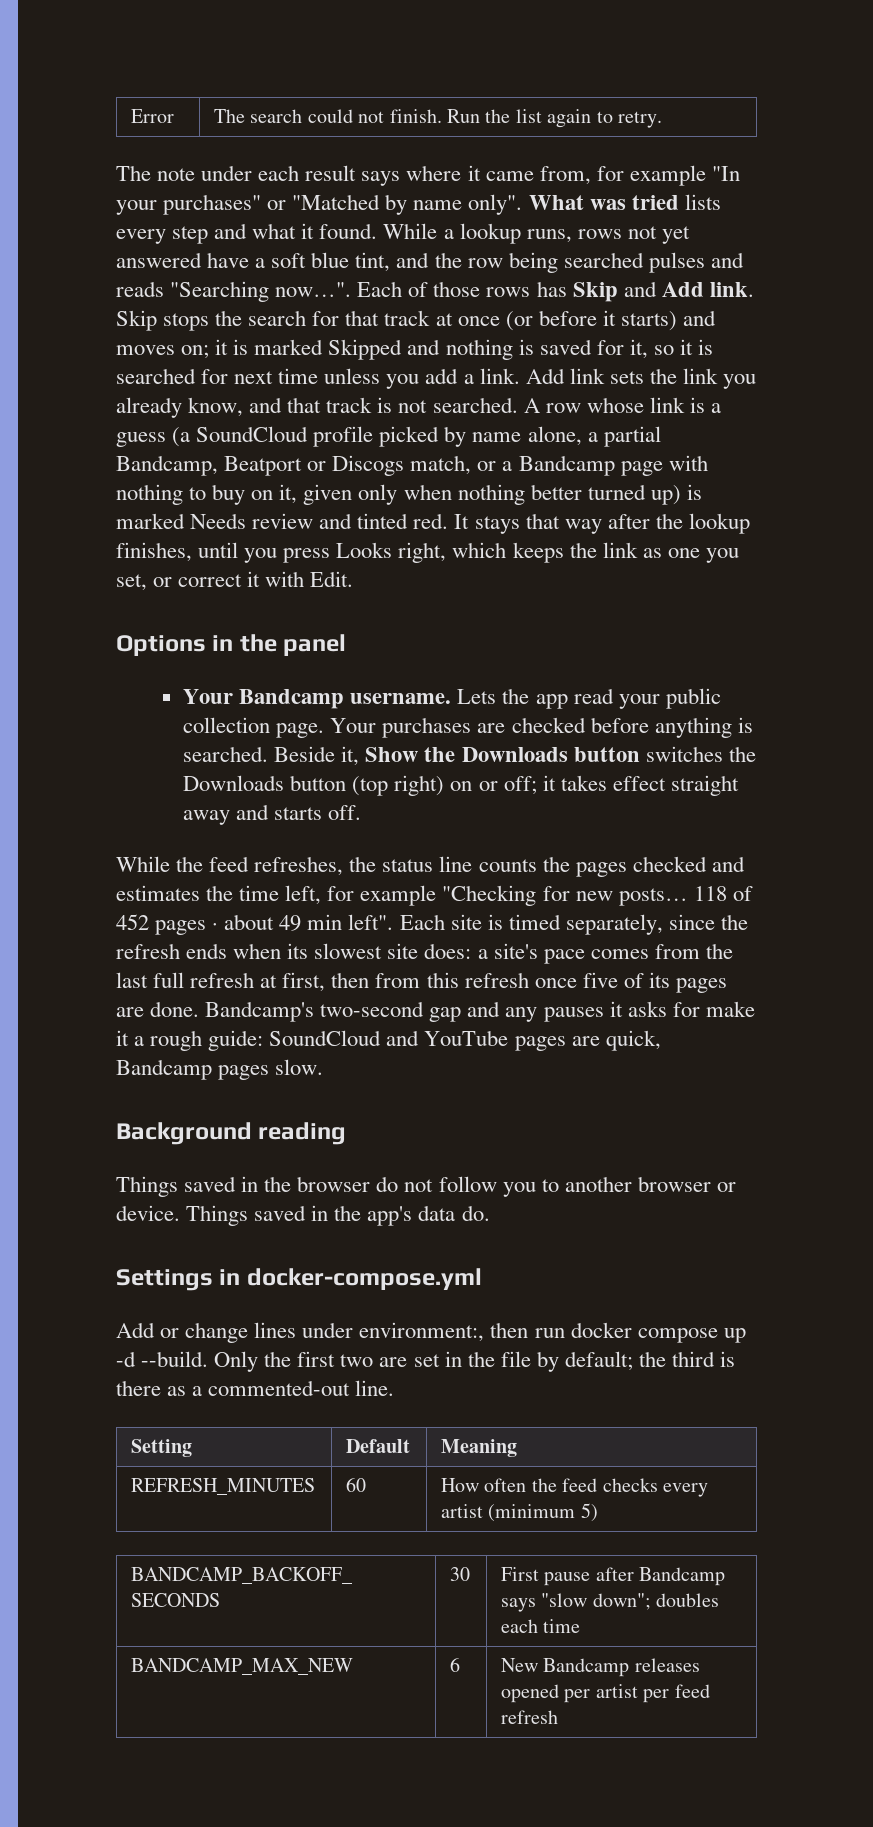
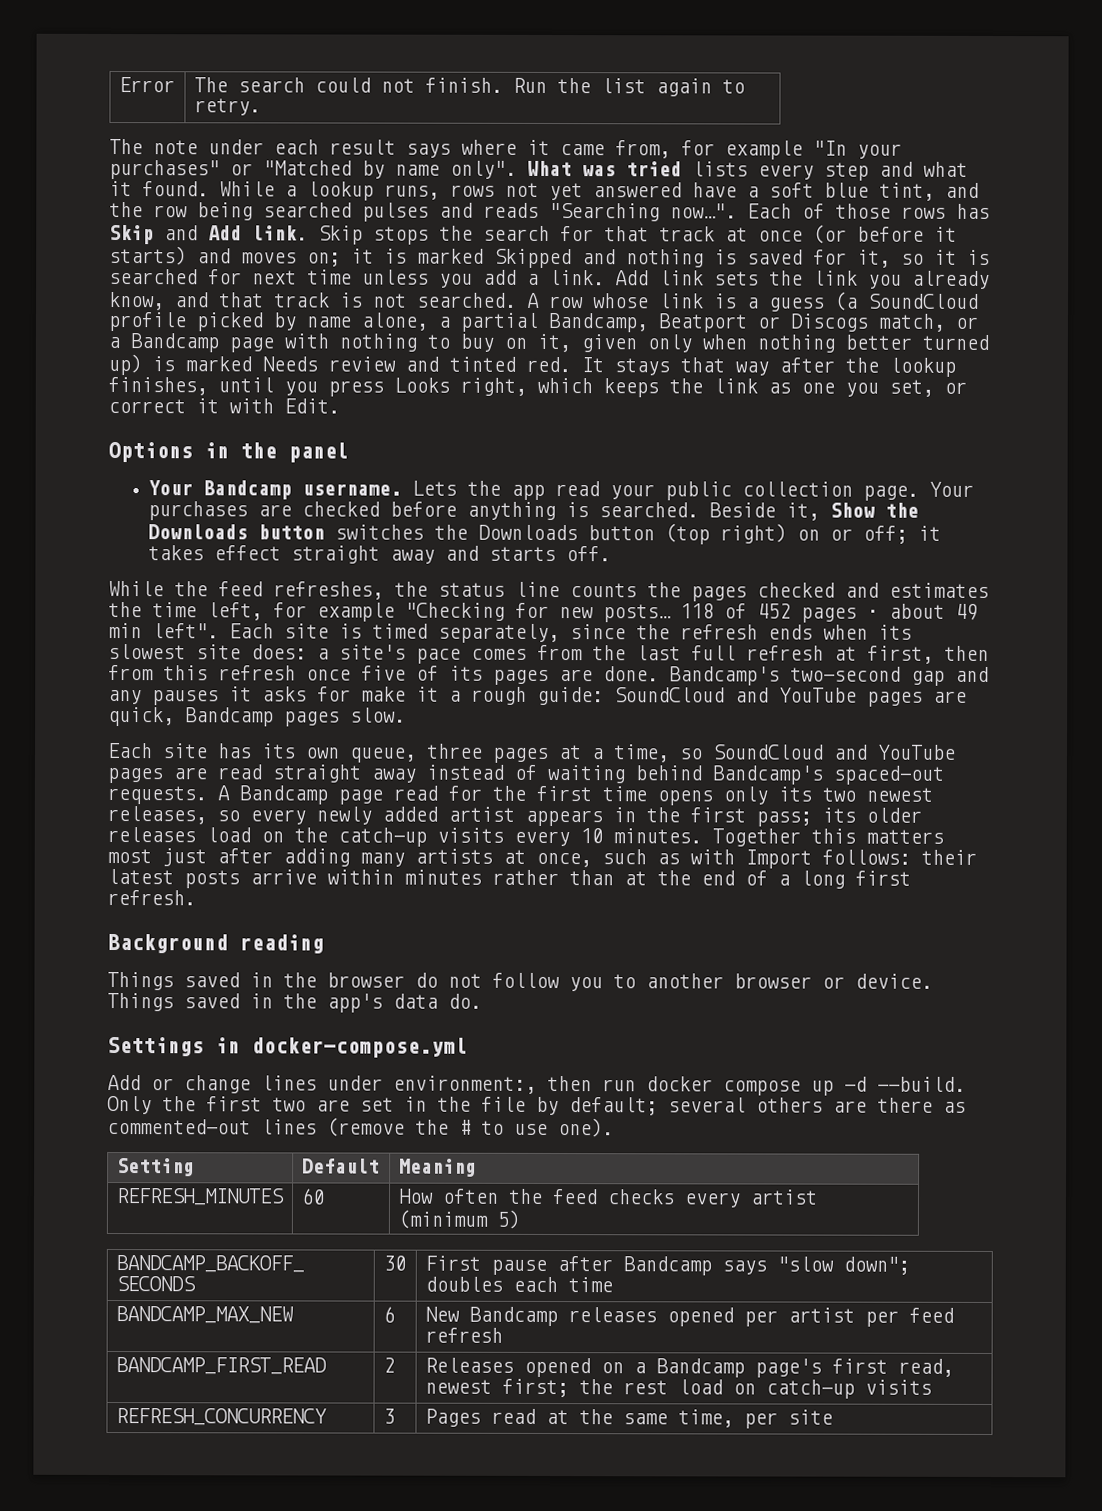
+ Each site has its own queue, three pages at a time, so SoundCloud and YouTube pages are read straight away instead of waiting behind Bandcamp's spaced-out requests. A Bandcamp page read for the first time opens only its two newest releases, so every newly added artist appears in the first pass; its older releases load on the catch-up visits every 10 minutes. Together this matters most just after adding many artists at once, such as with Import follows: their latest posts arrive within minutes rather than at the end of a long first refresh.
- Only the first two are set in the file by default; the third is there as a commented-out line.
+ Only the first two are set in the file by default; several others are there as commented-out lines (remove the # to use one).
+ BANDCAMP_FIRST_READ | 2 | Releases opened on a Bandcamp page's first read, newest first; the rest load on catch-up visits
+ REFRESH_CONCURRENCY | 3 | Pages read at the same time, per site

